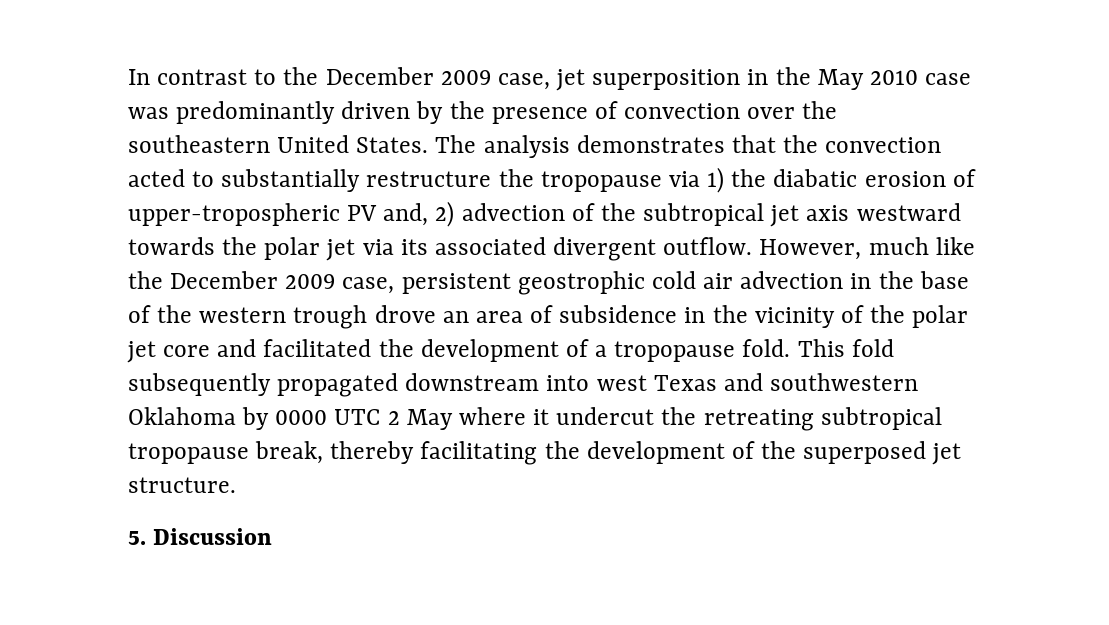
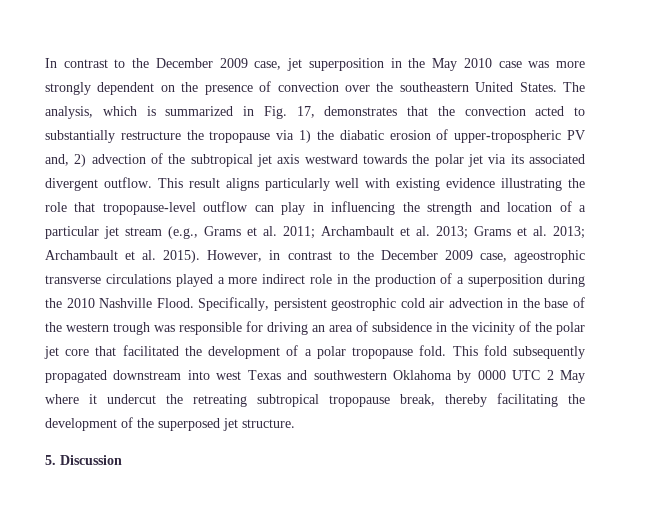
- In contrast to the December 2009 case, jet superposition in the May 2010 case was predominantly driven by the presence of convection over the southeastern United States.
+ In contrast to the December 2009 case, jet superposition in the May 2010 case was more strongly dependent on the presence of convection over the southeastern United States.
- The analysis demonstrates that the convection acted to substantially restructure the tropopause via 1) the diabatic erosion of upper-tropospheric PV and, 2) advection of the subtropical jet axis westward towards the polar jet via its associated divergent outflow.
+ The analysis, which is summarized in Fig. 17, demonstrates that the convection acted to substantially restructure the tropopause via 1) the diabatic erosion of upper-tropospheric PV and, 2) advection of the subtropical jet axis westward towards the polar jet via its associated divergent outflow.
- However, much like the December 2009 case, persistent geostrophic cold air advection in the base of the western trough drove an area of subsidence in the vicinity of the polar jet core and facilitated the development of a tropopause fold.
+ This result aligns particularly well with existing evidence illustrating the role that tropopause-level outflow can play in influencing the strength and location of a particular jet stream (e.g., Grams et al. 2011; Archambault et al. 2013; Grams et al. 2013; Archambault et al. 2015). However, in contrast to the December 2009 case, ageostrophic transverse circulations played a more indirect role in the production of a superposition during the 2010 Nashville Flood. Specifically, persistent geostrophic cold air advection in the base of the western trough was responsible for driving an area of subsidence in the vicinity of the polar jet core that facilitated the development of a polar tropopause fold.

